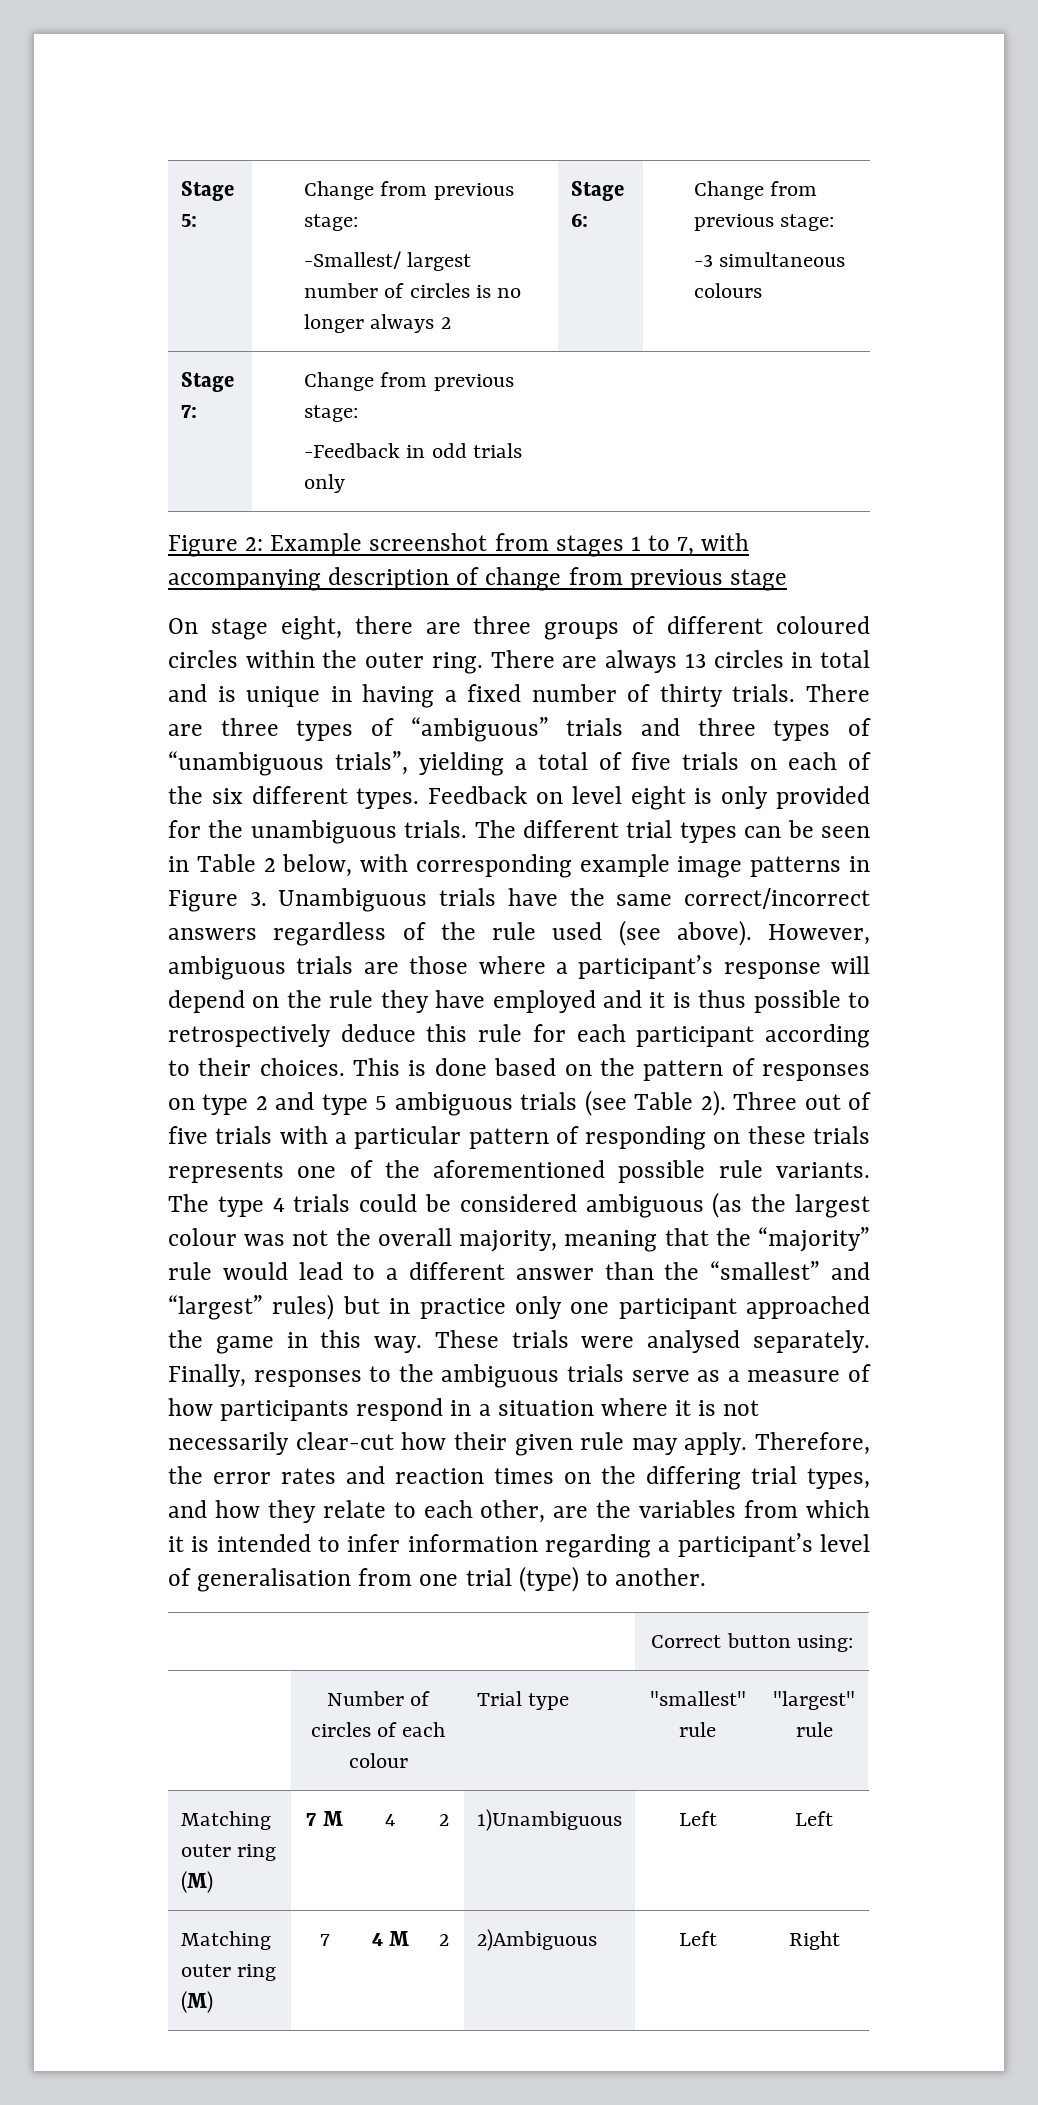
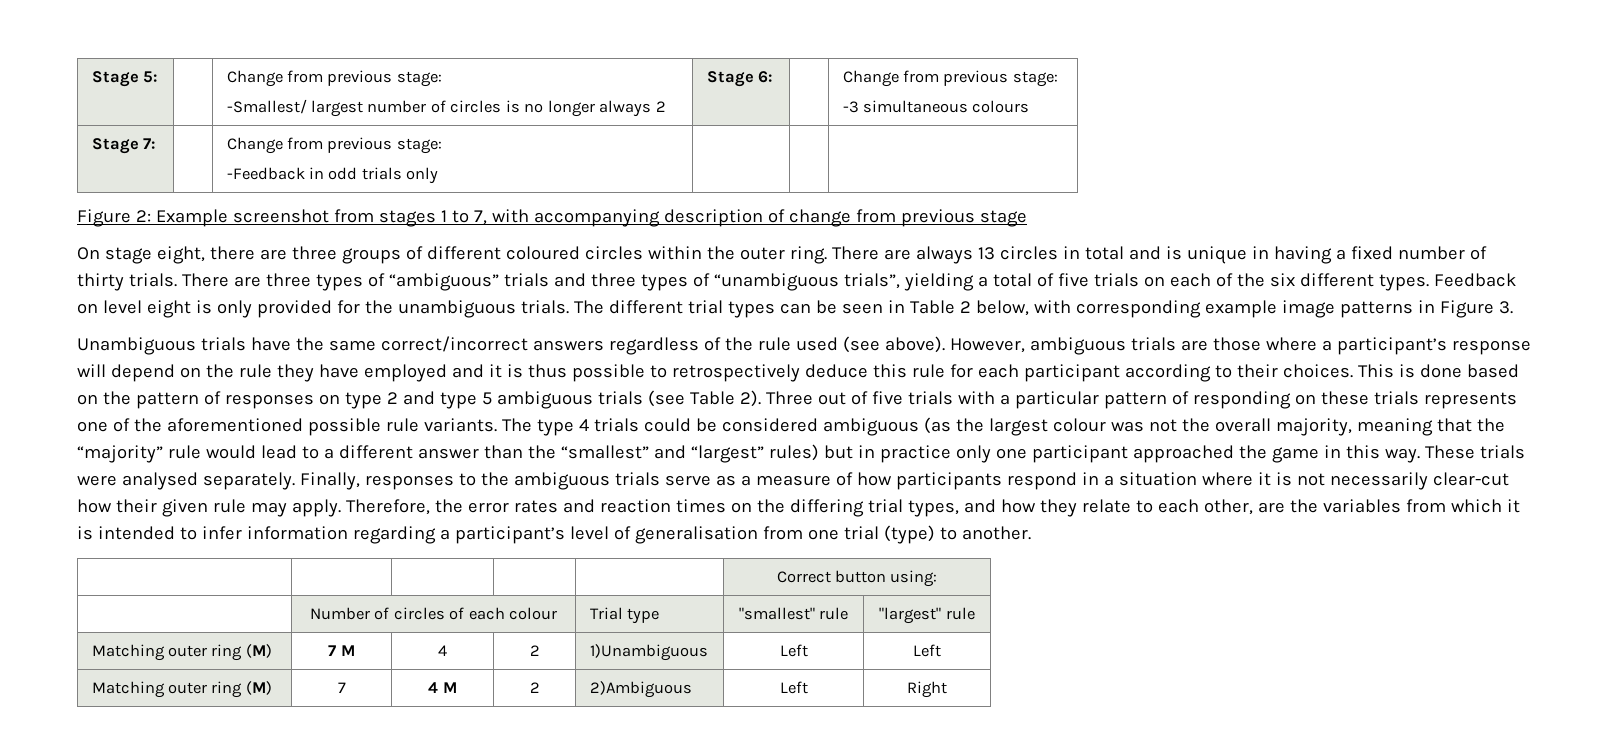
- The different trial types can be seen in Table 2 below, with corresponding example image patterns in Figure 3. Unambiguous trials have the same correct/incorrect answers regardless of the rule used (see above).
+ The different trial types can be seen in Table 2 below, with corresponding example image patterns in Figure 3.
+ Unambiguous trials have the same correct/incorrect answers regardless of the rule used (see above).

